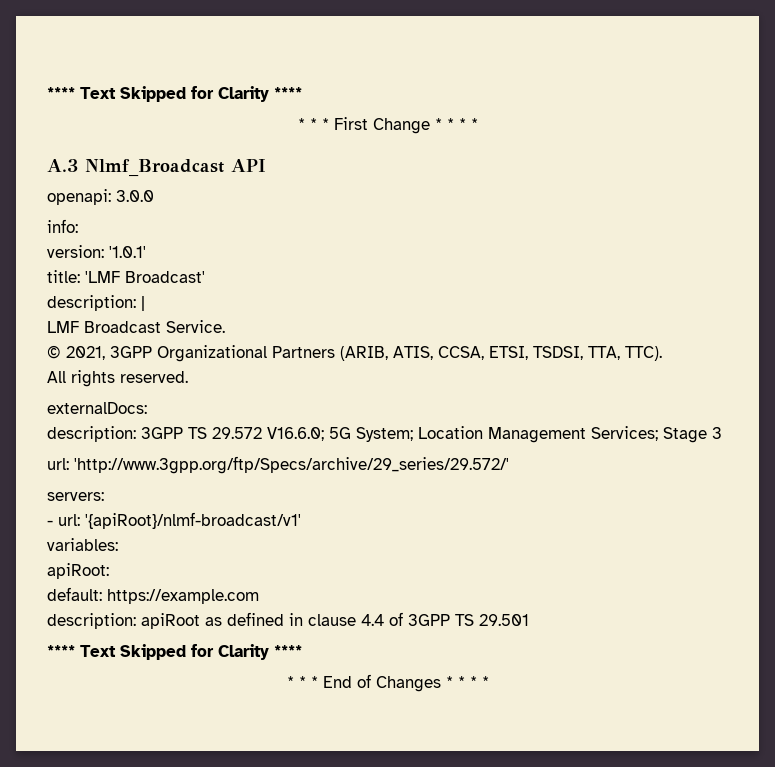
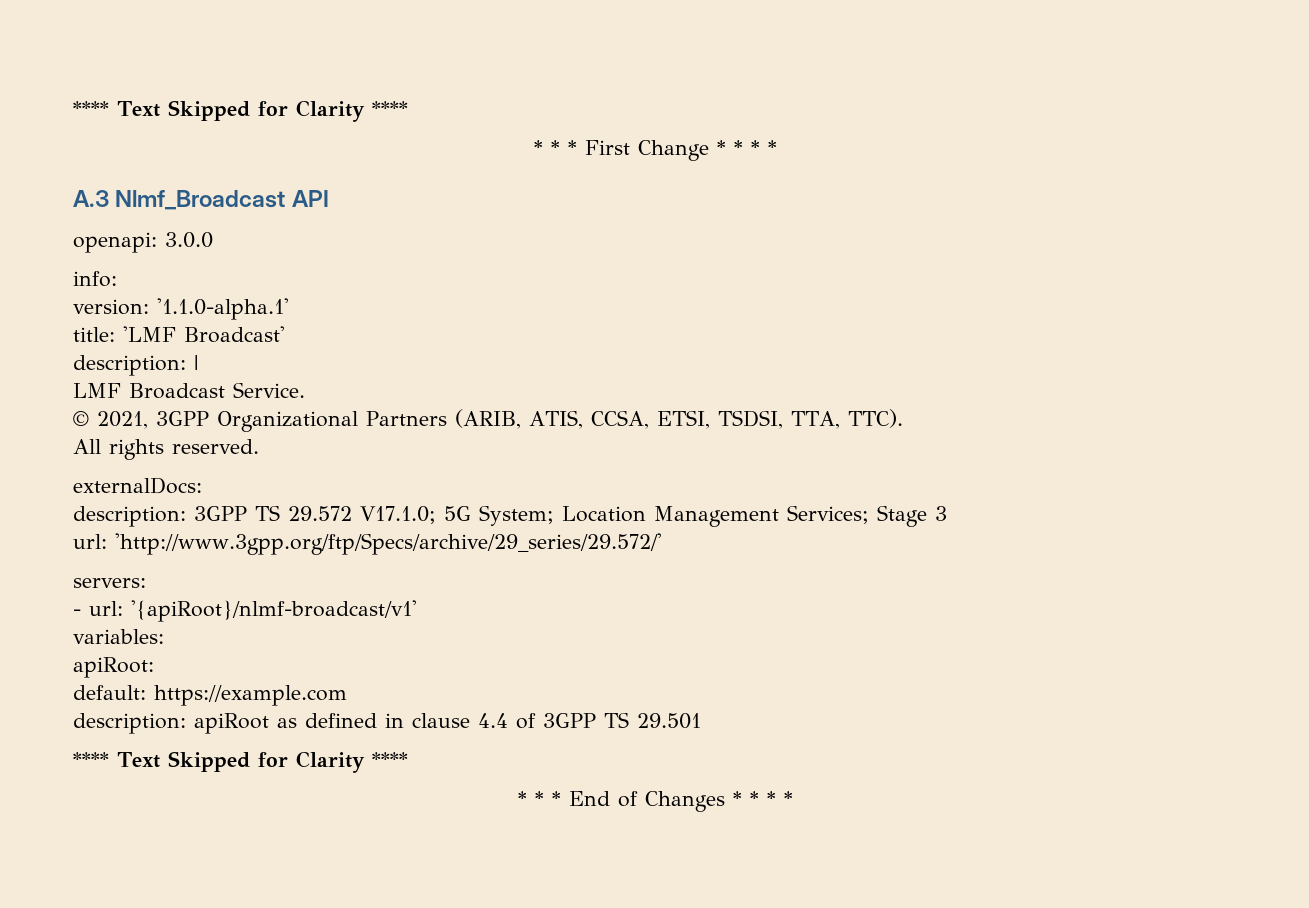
- version: '1.0.1'
+ version: '1.1.0-alpha.1'
- description: 3GPP TS 29.572 V16.6.0; 5G System; Location Management Services; Stage 3
+ description: 3GPP TS 29.572 V17.1.0; 5G System; Location Management Services; Stage 3

